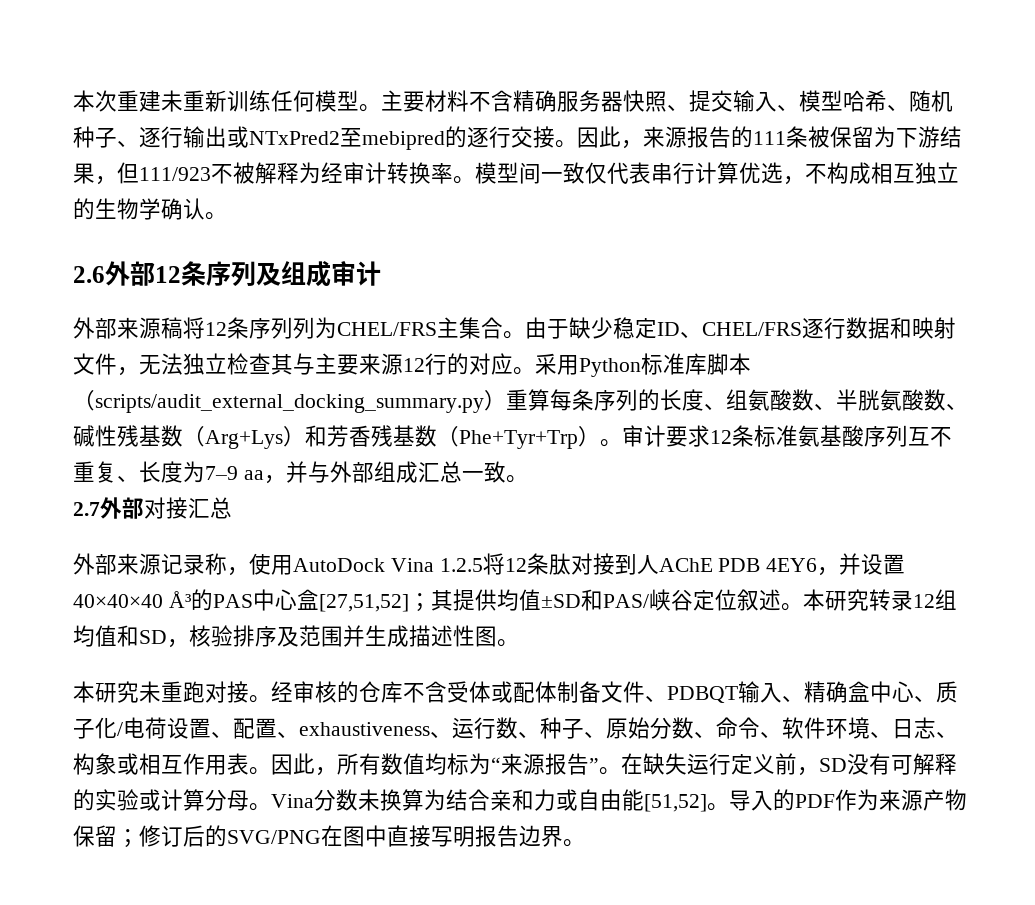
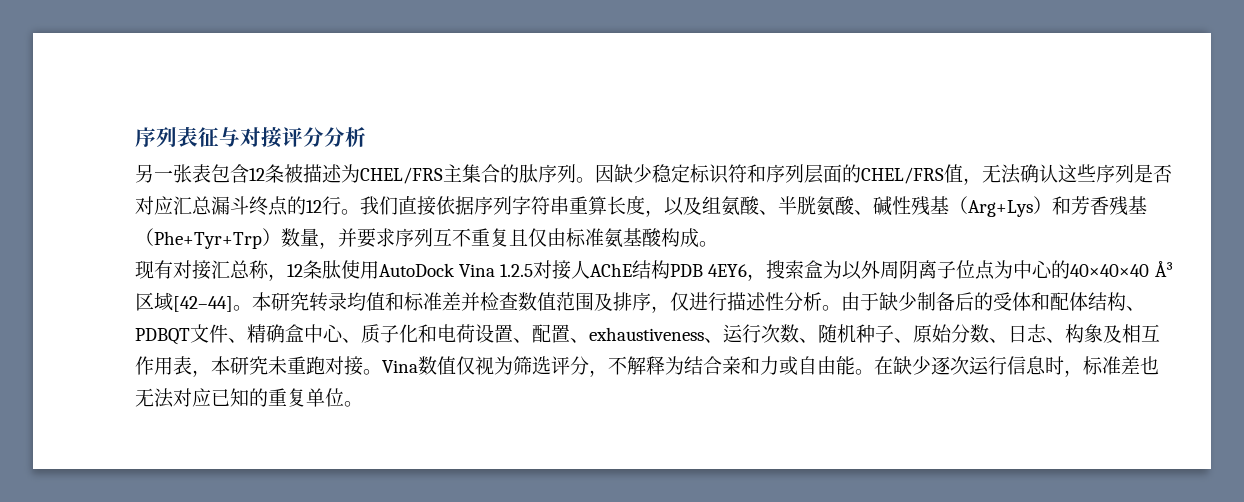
- 本次重建未重新训练任何模型。主要材料不含精确服务器快照、提交输入、模型哈希、随机种子、逐行输出或NTxPred2至mebipred的逐行交接。因此，来源报告的111条被保留为下游结果，但111/923不被解释为经审计转换率。模型间一致仅代表串行计算优选，不构成相互独立的生物学确认。
- 2.6外部12条序列及组成审计
- 外部来源稿将12条序列列为CHEL/FRS主集合。由于缺少稳定ID、CHEL/FRS逐行数据和映射文件，无法独立检查其与主要来源12行的对应。采用Python标准库脚本（scripts/audit_external_docking_summary.py）重算每条序列的长度、组氨酸数、半胱氨酸数、碱性残基数（Arg+Lys）和芳香残基数（Phe+Tyr+Trp）。审计要求12条标准氨基酸序列互不重复、长度为7–9 aa，并与外部组成汇总一致。
- 2.7外部对接汇总
- 外部来源记录称，使用AutoDock Vina 1.2.5将12条肽对接到人AChE PDB 4EY6，并设置40×40×40 Å³的PAS中心盒[27,51,52]；其提供均值±SD和PAS/峡谷定位叙述。本研究转录12组均值和SD，核验排序及范围并生成描述性图。
- 本研究未重跑对接。经审核的仓库不含受体或配体制备文件、PDBQT输入、精确盒中心、质子化/电荷设置、配置、exhaustiveness、运行数、种子、原始分数、命令、软件环境、日志、构象或相互作用表。因此，所有数值均标为“来源报告”。在缺失运行定义前，SD没有可解释的实验或计算分母。Vina分数未换算为结合亲和力或自由能[51,52]。导入的PDF作为来源产物保留；修订后的SVG/PNG在图中直接写明报告边界。
+ 序列表征与对接评分分析
+ 另一张表包含12条被描述为CHEL/FRS主集合的肽序列。因缺少稳定标识符和序列层面的CHEL/FRS值，无法确认这些序列是否对应汇总漏斗终点的12行。我们直接依据序列字符串重算长度，以及组氨酸、半胱氨酸、碱性残基（Arg+Lys）和芳香残基（Phe+Tyr+Trp）数量，并要求序列互不重复且仅由标准氨基酸构成。
+ 现有对接汇总称，12条肽使用AutoDock Vina 1.2.5对接人AChE结构PDB 4EY6，搜索盒为以外周阴离子位点为中心的40×40×40 Å³区域[42–44]。本研究转录均值和标准差并检查数值范围及排序，仅进行描述性分析。由于缺少制备后的受体和配体结构、PDBQT文件、精确盒中心、质子化和电荷设置、配置、exhaustiveness、运行次数、随机种子、原始分数、日志、构象及相互作用表，本研究未重跑对接。Vina数值仅视为筛选评分，不解释为结合亲和力或自由能。在缺少逐次运行信息时，标准差也无法对应已知的重复单位。

